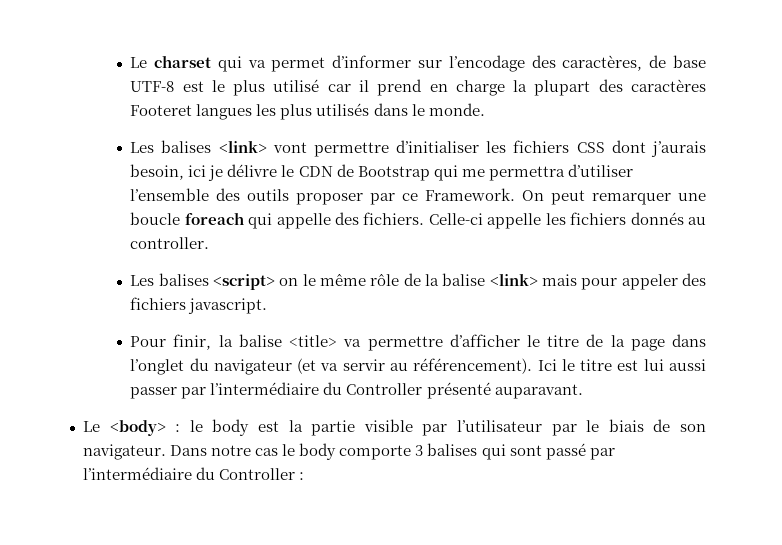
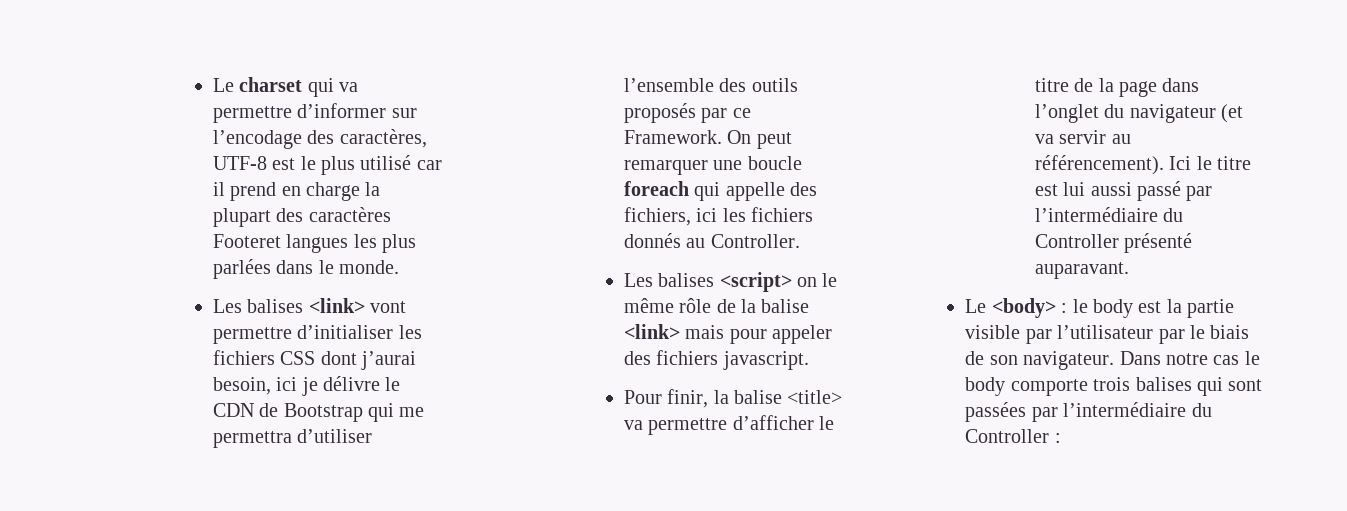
- Le charset qui va permet d’informer sur l’encodage des caractères, de base UTF-8 est le plus utilisé car il prend en charge la plupart des caractères Footeret langues les plus utilisés dans le monde.
+ Le charset qui va permettre d’informer sur l’encodage des caractères, UTF-8 est le plus utilisé car il prend en charge la plupart des caractères Footeret langues les plus parlées dans le monde.
- Les balises <link> vont permettre d’initialiser les fichiers CSS dont j’aurais besoin, ici je délivre le CDN de Bootstrap qui me permettra d’utiliser l’ensemble des outils proposer par ce Framework.
+ Les balises <link> vont permettre d’initialiser les fichiers CSS dont j’aurai besoin, ici je délivre le CDN de Bootstrap qui me permettra d’utiliser l’ensemble des outils proposés par ce Framework.
- On peut remarquer une boucle foreach qui appelle des fichiers. Celle-ci appelle les fichiers donnés au controller.
+ On peut remarquer une boucle foreach qui appelle des fichiers, ici les fichiers donnés au Controller.
- Ici le titre est lui aussi passer par l’intermédiaire du Controller présenté auparavant.
+ Ici le titre est lui aussi passé par l’intermédiaire du Controller présenté auparavant.
- Dans notre cas le body comporte 3 balises qui sont passé par l’intermédiaire du Controller :
+ Dans notre cas le body comporte trois balises qui sont passées par l’intermédiaire du Controller :

